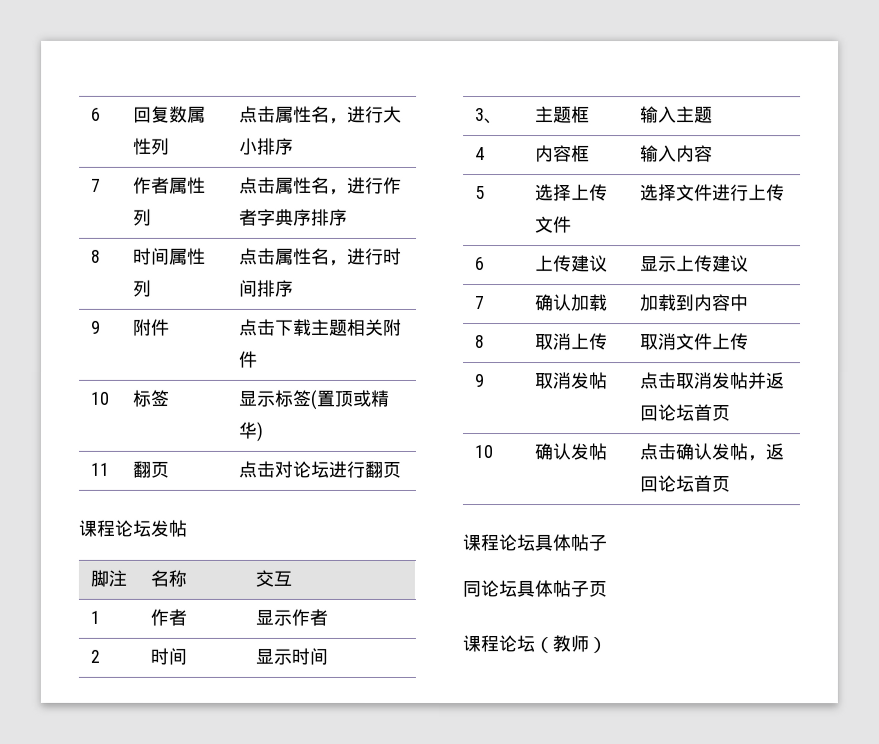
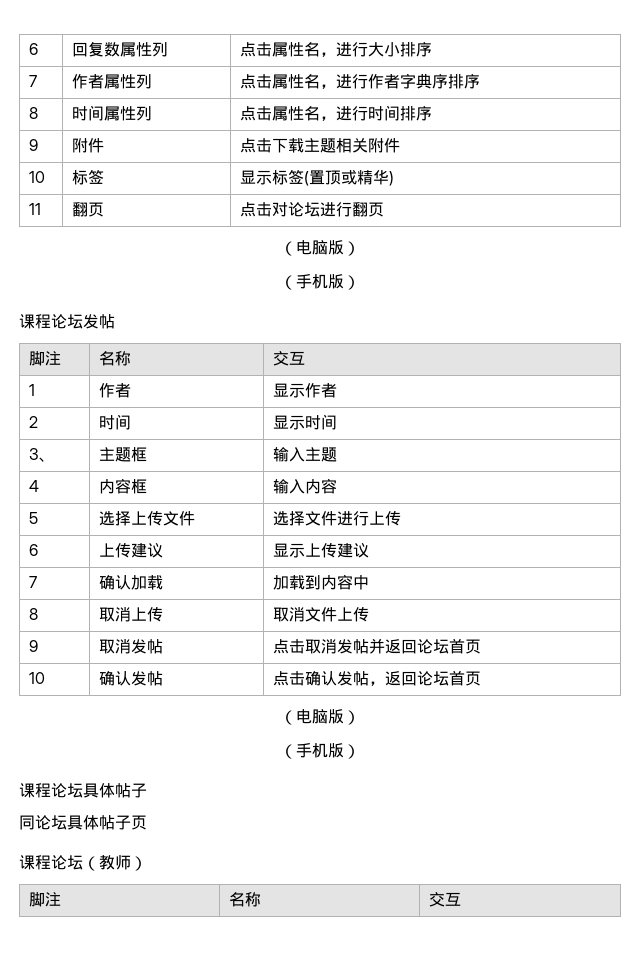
  11 | 翻页 | 点击对论坛进行翻页
+ （电脑版）
+ （手机版）
  10 | 确认发帖 | 点击确认发帖，返回论坛首页
+ （电脑版）
+ （手机版）
  课程论坛（教师）
+ 脚注 | 名称 | 交互

